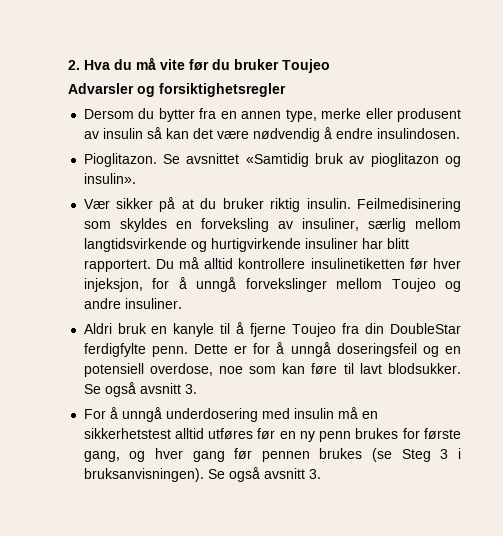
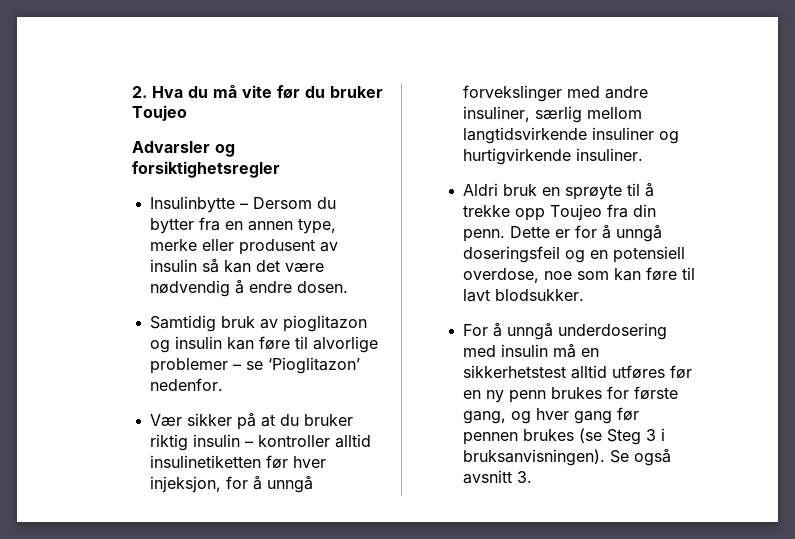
- Dersom du bytter fra en annen type, merke eller produsent av insulin så kan det være nødvendig å endre insulindosen.
- Pioglitazon. Se avsnittet «Samtidig bruk av pioglitazon og insulin».
+ Insulinbytte – Dersom du bytter fra en annen type, merke eller produsent av insulin så kan det være nødvendig å endre dosen.
+ Samtidig bruk av pioglitazon og insulin kan føre til alvorlige problemer – se ‘Pioglitazon’ nedenfor.
- Vær sikker på at du bruker riktig insulin. Feilmedisinering som skyldes en forveksling av insuliner, særlig mellom langtidsvirkende og hurtigvirkende insuliner har blitt rapportert. Du må alltid kontrollere insulinetiketten før hver injeksjon, for å unngå forvekslinger mellom Toujeo og andre insuliner.
+ Vær sikker på at du bruker riktig insulin – kontroller alltid insulinetiketten før hver injeksjon, for å unngå forvekslinger med andre insuliner, særlig mellom langtidsvirkende insuliner og hurtigvirkende insuliner.
- Aldri bruk en kanyle til å fjerne Toujeo fra din DoubleStar ferdigfylte penn.
+ Aldri bruk en sprøyte til å trekke opp Toujeo fra din penn.
- Dette er for å unngå doseringsfeil og en potensiell overdose, noe som kan føre til lavt blodsukker. Se også avsnitt 3.
+ Dette er for å unngå doseringsfeil og en potensiell overdose, noe som kan føre til lavt blodsukker.

